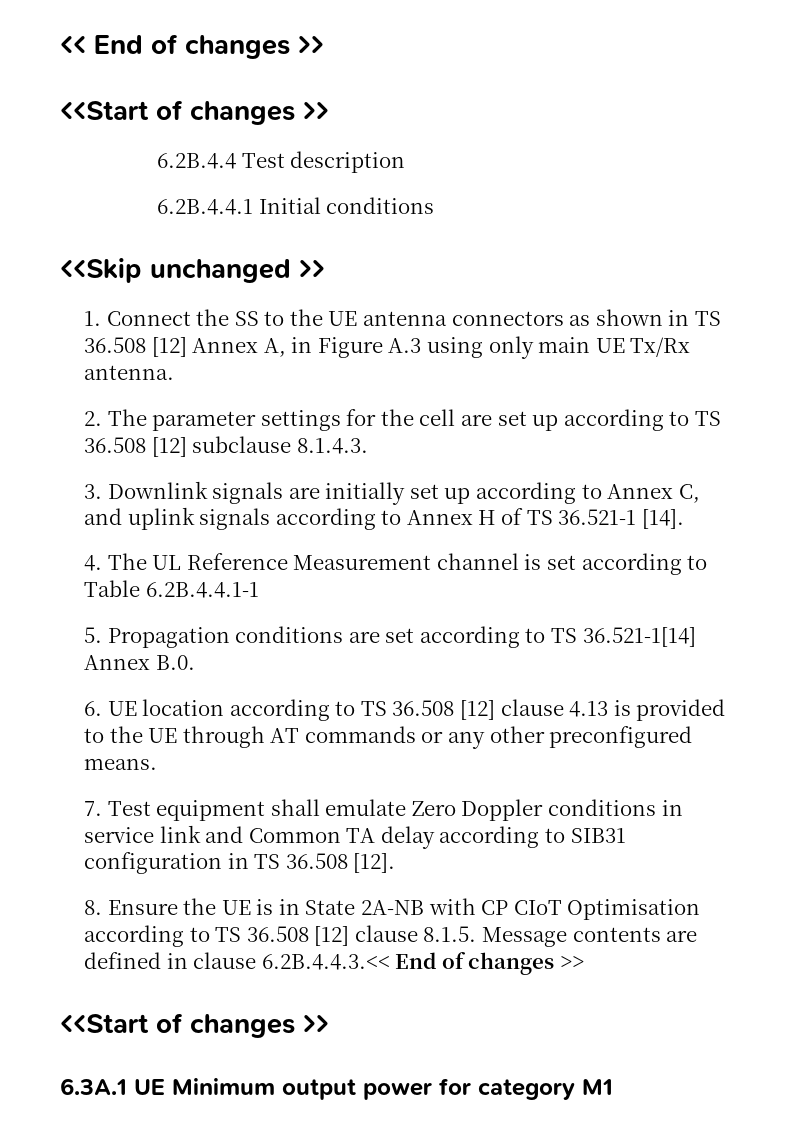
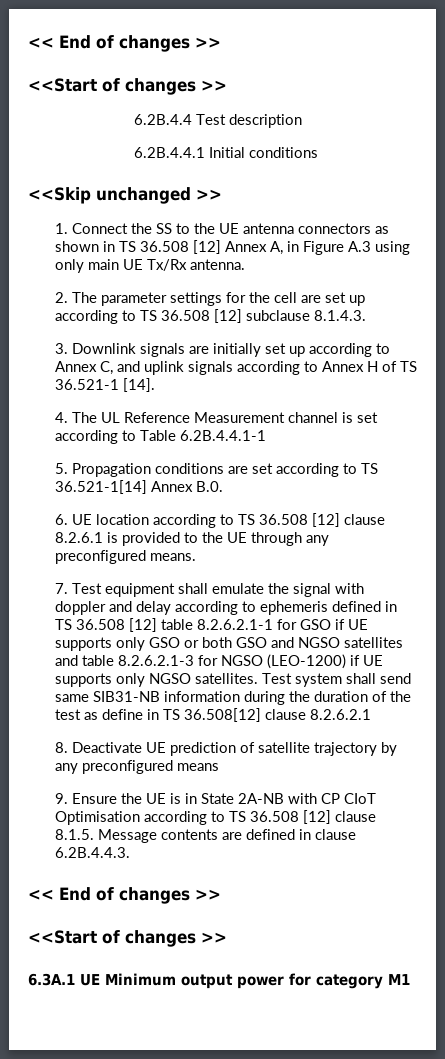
- 6. UE location according to TS 36.508 [12] clause 4.13 is provided to the UE through AT commands or any other preconfigured means.
+ 6. UE location according to TS 36.508 [12] clause 8.2.6.1 is provided to the UE through any preconfigured means.
- 7. Test equipment shall emulate Zero Doppler conditions in service link and Common TA delay according to SIB31 configuration in TS 36.508 [12].
- 8. Ensure the UE is in State 2A-NB with CP CIoT Optimisation according to TS 36.508 [12] clause 8.1.5. Message contents are defined in clause 6.2B.4.4.3.<< End of changes >>
+ 7. Test equipment shall emulate the signal with doppler and delay according to ephemeris defined in TS 36.508 [12] table 8.2.6.2.1-1 for GSO if UE supports only GSO or both GSO and NGSO satellites and table 8.2.6.2.1-3 for NGSO (LEO-1200) if UE supports only NGSO satellites. Test system shall send same SIB31-NB information during the duration of the test as define in TS 36.508[12] clause 8.2.6.2.1
+ 8. Deactivate UE prediction of satellite trajectory by any preconfigured means
+ 9. Ensure the UE is in State 2A-NB with CP CIoT Optimisation according to TS 36.508 [12] clause 8.1.5. Message contents are defined in clause 6.2B.4.4.3.
+ << End of changes >>

